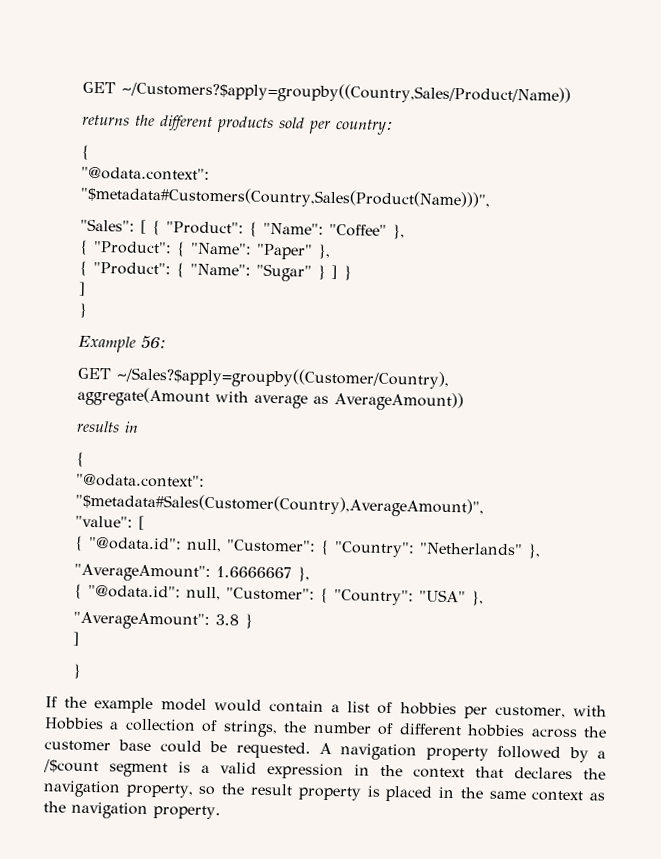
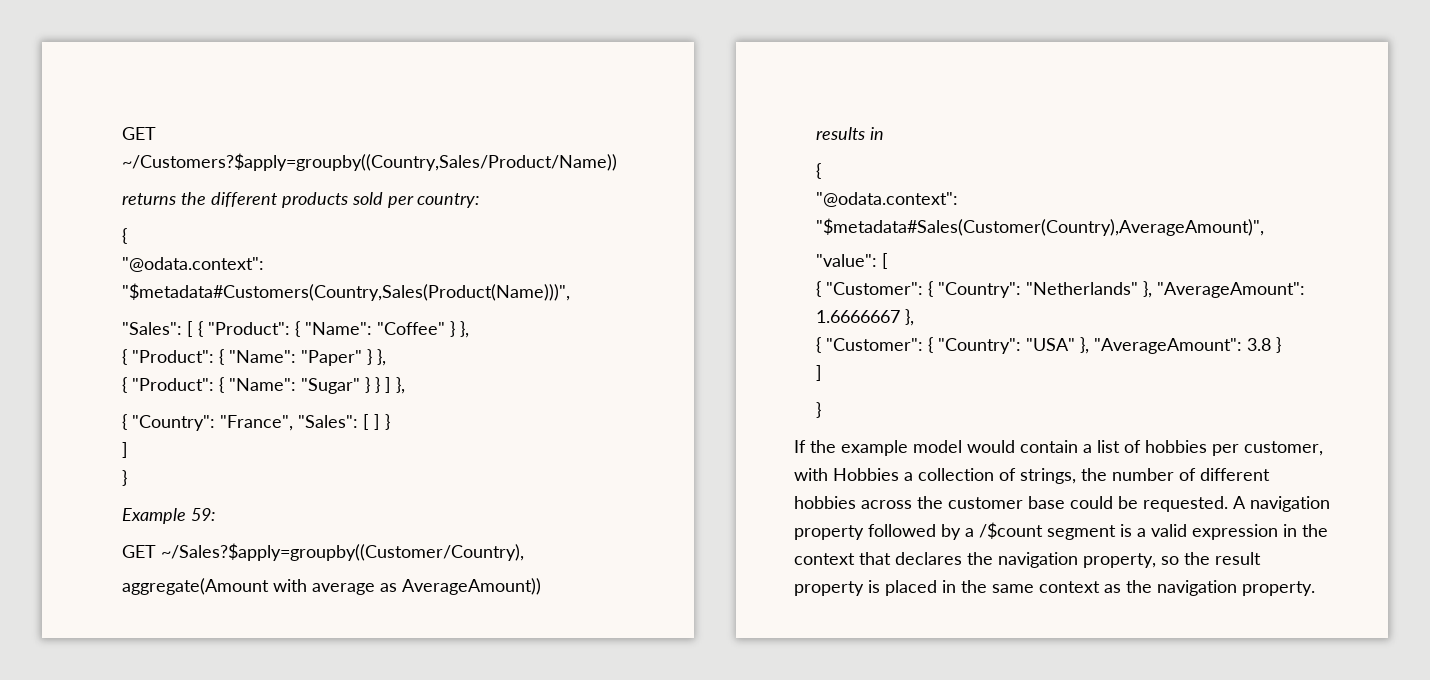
- "Sales": [ { "Product": { "Name": "Coffee" },
+ "Sales": [ { "Product": { "Name": "Coffee" } },
- { "Product": { "Name": "Paper" },
+ { "Product": { "Name": "Paper" } },
- { "Product": { "Name": "Sugar" } ] }
+ { "Product": { "Name": "Sugar" } } ] },
+ { "Country": "France", "Sales": [ ] }
- Example 56:
+ Example 59:
- { "@odata.id": null, "Customer": { "Country": "Netherlands" },
- "AverageAmount": 1.6666667 },
+ { "Customer": { "Country": "Netherlands" }, "AverageAmount": 1.6666667 },
- { "@odata.id": null, "Customer": { "Country": "USA" },
- "AverageAmount": 3.8 }
+ { "Customer": { "Country": "USA" }, "AverageAmount": 3.8 }

